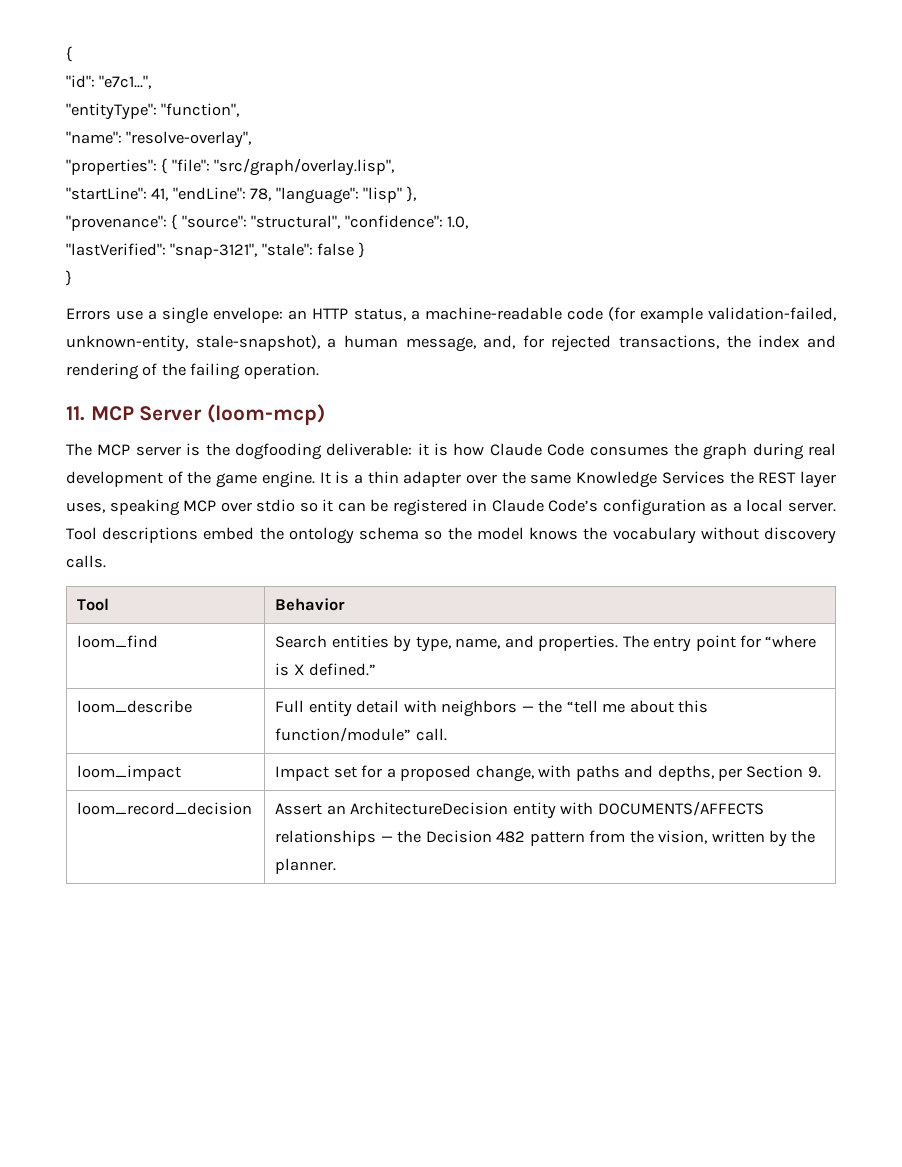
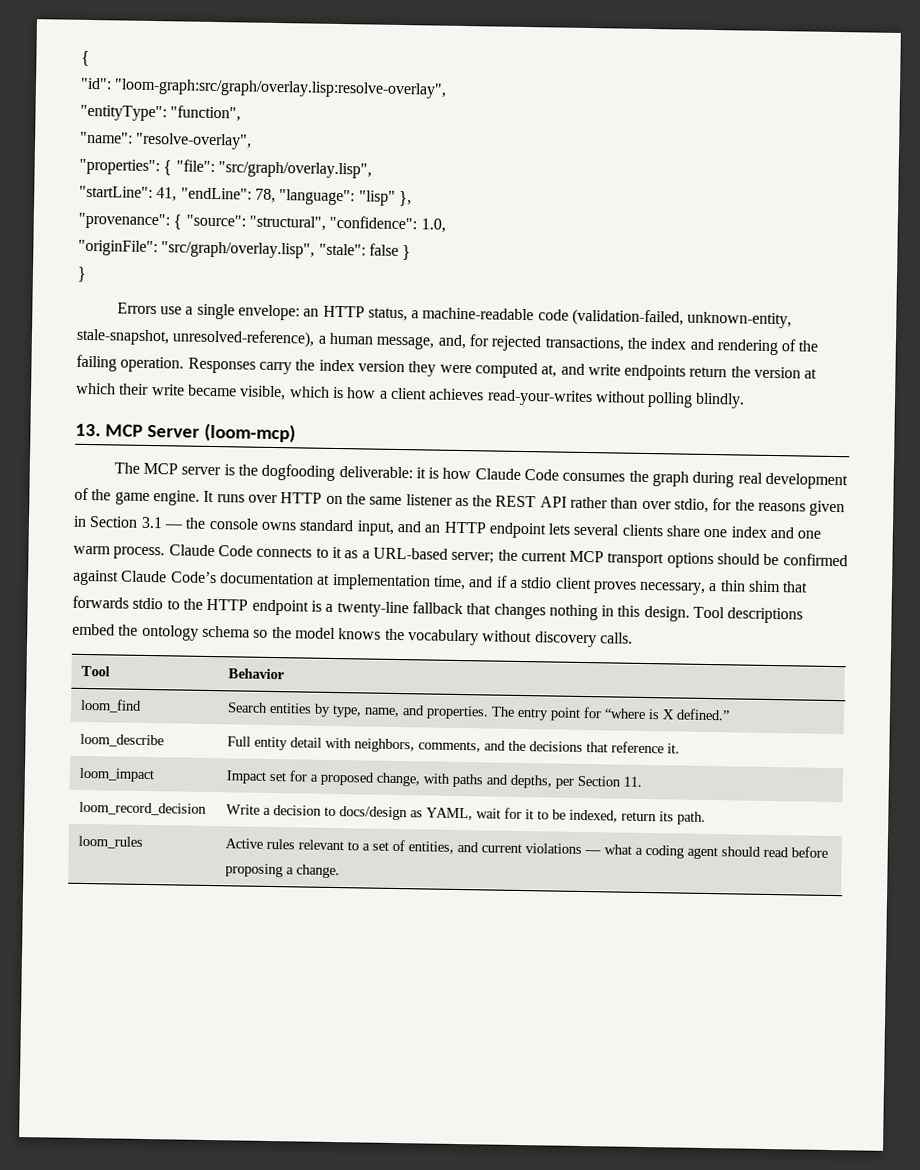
- "id": "e7c1...",
+ "id": "loom-graph:src/graph/overlay.lisp:resolve-overlay",
- "lastVerified": "snap-3121", "stale": false }
+ "originFile": "src/graph/overlay.lisp", "stale": false }
- Errors use a single envelope: an HTTP status, a machine-readable code (for example validation-failed, unknown-entity, stale-snapshot), a human message, and, for rejected transactions, the index and rendering of the failing operation.
- 11. MCP Server (loom-mcp)
+ Errors use a single envelope: an HTTP status, a machine-readable code (validation-failed, unknown-entity, stale-snapshot, unresolved-reference), a human message, and, for rejected transactions, the index and rendering of the failing operation. Responses carry the index version they were computed at, and write endpoints return the version at which their write became visible, which is how a client achieves read-your-writes without polling blindly.
+ 13. MCP Server (loom-mcp)
- It is a thin adapter over the same Knowledge Services the REST layer uses, speaking MCP over stdio so it can be registered in Claude Code’s configuration as a local server.
+ It runs over HTTP on the same listener as the REST API rather than over stdio, for the reasons given in Section 3.1 — the console owns standard input, and an HTTP endpoint lets several clients share one index and one warm process. Claude Code connects to it as a URL-based server; the current MCP transport options should be confirmed against Claude Code’s documentation at implementation time, and if a stdio client proves necessary, a thin shim that forwards stdio to the HTTP endpoint is a twenty-line fallback that changes nothing in this design.
- loom_describe | Full entity detail with neighbors — the “tell me about this function/module” call.
+ loom_describe | Full entity detail with neighbors, comments, and the decisions that reference it.
- loom_impact | Impact set for a proposed change, with paths and depths, per Section 9.
+ loom_impact | Impact set for a proposed change, with paths and depths, per Section 11.
- loom_record_decision | Assert an ArchitectureDecision entity with DOCUMENTS/AFFECTS relationships — the Decision 482 pattern from the vision, written by the planner.
+ loom_record_decision | Write a decision to docs/design as YAML, wait for it to be indexed, return its path.
+ loom_rules | Active rules relevant to a set of entities, and current violations — what a coding agent should read before proposing a change.

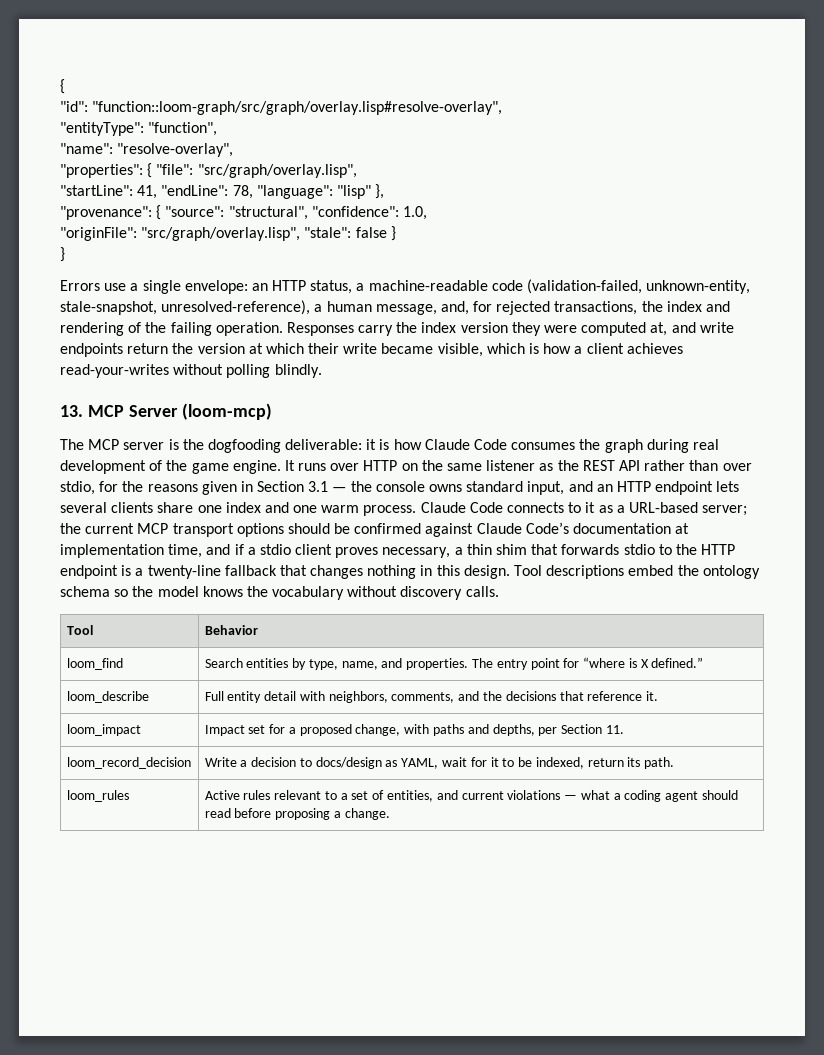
- "id": "loom-graph:src/graph/overlay.lisp:resolve-overlay",
+ "id": "function::loom-graph/src/graph/overlay.lisp#resolve-overlay",

